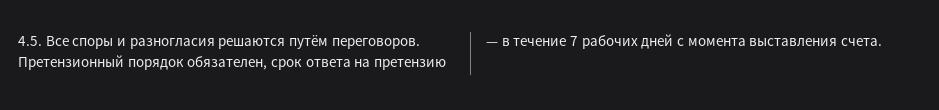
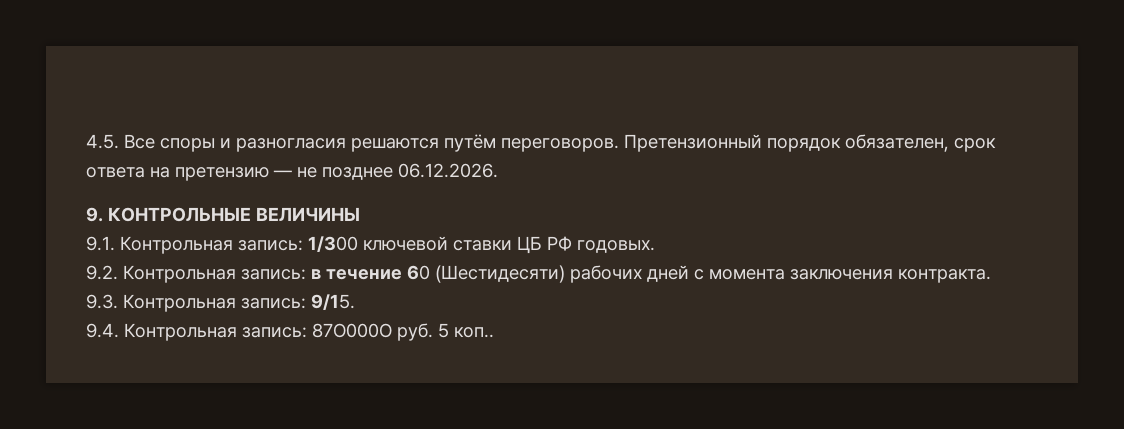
- Претензионный порядок обязателен, срок ответа на претензию — в течение 7 рабочих дней с момента выставления счета.
+ Претензионный порядок обязателен, срок ответа на претензию — не позднее 06.12.2026.
+ 9. КОНТРОЛЬНЫЕ ВЕЛИЧИНЫ
+ 9.1. Контрольная запись: 1/300 ключевой ставки ЦБ РФ годовых.
+ 9.2. Контрольная запись: в течение 60 (Шестидесяти) рабочих дней с момента заключения контракта.
+ 9.3. Контрольная запись: 9/15.
+ 9.4. Контрольная запись: 87О000О руб. 5 коп..

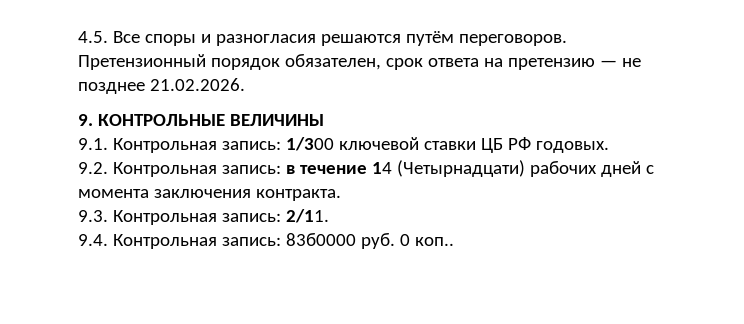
- Претензионный порядок обязателен, срок ответа на претензию — не позднее 06.12.2026.
+ Претензионный порядок обязателен, срок ответа на претензию — не позднее 21.02.2026.
- 9.2. Контрольная запись: в течение 60 (Шестидесяти) рабочих дней с момента заключения контракта.
+ 9.2. Контрольная запись: в течение 14 (Четырнадцати) рабочих дней с момента заключения контракта.
- 9.3. Контрольная запись: 9/15.
+ 9.3. Контрольная запись: 2/11.
- 9.4. Контрольная запись: 87О000О руб. 5 коп..
+ 9.4. Контрольная запись: 83б0000 руб. 0 коп..

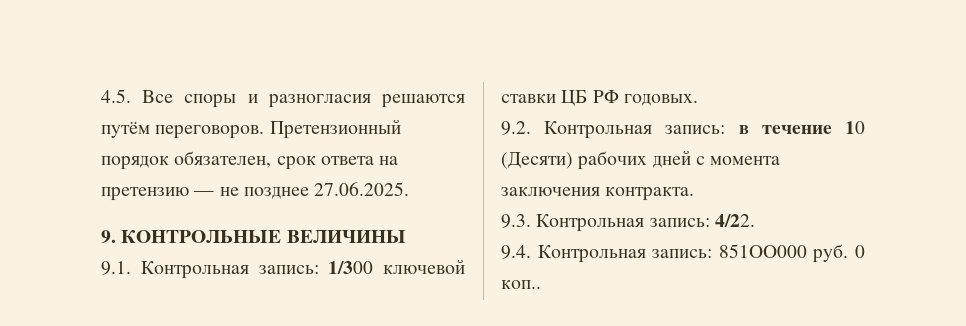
- Претензионный порядок обязателен, срок ответа на претензию — не позднее 21.02.2026.
+ Претензионный порядок обязателен, срок ответа на претензию — не позднее 27.06.2025.
- 9.2. Контрольная запись: в течение 14 (Четырнадцати) рабочих дней с момента заключения контракта.
+ 9.2. Контрольная запись: в течение 10 (Десяти) рабочих дней с момента заключения контракта.
- 9.3. Контрольная запись: 2/11.
+ 9.3. Контрольная запись: 4/22.
- 9.4. Контрольная запись: 83б0000 руб. 0 коп..
+ 9.4. Контрольная запись: 851ОО000 руб. 0 коп..

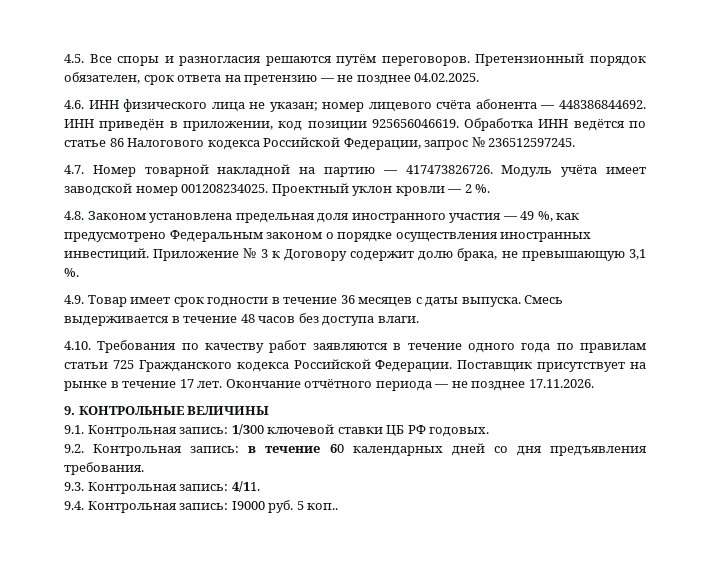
- Претензионный порядок обязателен, срок ответа на претензию — не позднее 27.06.2025.
+ Претензионный порядок обязателен, срок ответа на претензию — не позднее 04.02.2025.
+ 4.6. ИНН физического лица не указан; номер лицевого счёта абонента — 448386844692. ИНН приведён в приложении, код позиции 925656046619. Обработка ИНН ведётся по статье 86 Налогового кодекса Российской Федерации, запрос № 236512597245.
+ 4.7. Номер товарной накладной на партию — 417473826726. Модуль учёта имеет заводской номер 001208234025. Проектный уклон кровли — 2 %.
+ 4.8. Законом установлена предельная доля иностранного участия — 49 %, как предусмотрено Федеральным законом о порядке осуществления иностранных инвестиций. Приложение № 3 к Договору содержит долю брака, не превышающую 3,1 %.
+ 4.9. Товар имеет срок годности в течение 36 месяцев с даты выпуска. Смесь выдерживается в течение 48 часов без доступа влаги.
+ 4.10. Требования по качеству работ заявляются в течение одного года по правилам статьи 725 Гражданского кодекса Российской Федерации. Поставщик присутствует на рынке в течение 17 лет. Окончание отчётного периода — не позднее 17.11.2026.
- 9.2. Контрольная запись: в течение 10 (Десяти) рабочих дней с момента заключения контракта.
+ 9.2. Контрольная запись: в течение 60 календарных дней со дня предъявления требования.
- 9.3. Контрольная запись: 4/22.
+ 9.3. Контрольная запись: 4/11.
- 9.4. Контрольная запись: 851ОО000 руб. 0 коп..
+ 9.4. Контрольная запись: І9000 руб. 5 коп..

